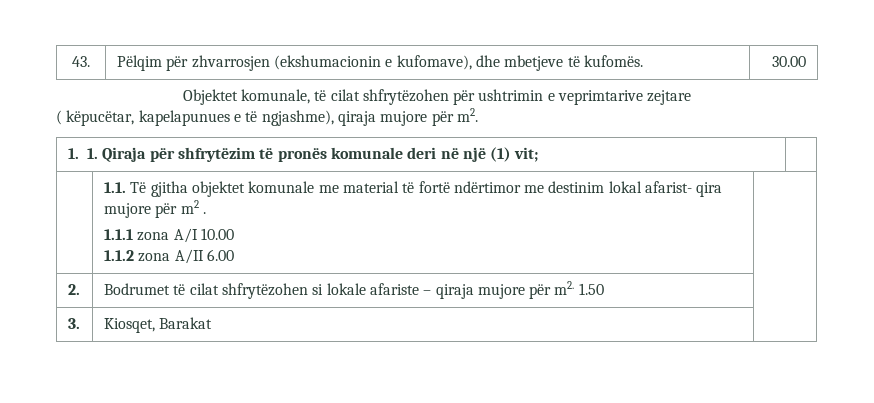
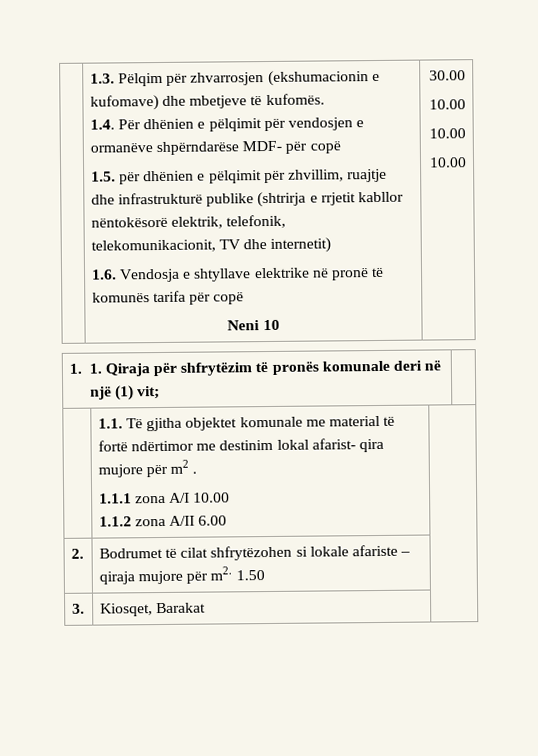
- 43. | Pëlqim për zhvarrosjen (ekshumacionin e kufomave), dhe mbetjeve të kufomës.
+ 1.3. Pëlqim për zhvarrosjen (ekshumacionin e kufomave) dhe mbetjeve të kufomës.
- 30.00
- Objektet komunale, të cilat shfrytëzohen për ushtrimin e veprimtarive zejtare
- ( këpucëtar, kapelapunues e të ngjashme), qiraja mujore për m2.
+ 1.4. Për dhënien e pëlqimit për vendosjen e ormanëve shpërndarëse MDF- për copë
+ 1.5. për dhënien e pëlqimit për zhvillim, ruajtje dhe infrastrukturë publike (shtrirja e rrjetit kabllor nëntokësorë elektrik, telefonik, telekomunikacionit, TV dhe internetit)
+ 1.6. Vendosja e shtyllave elektrike në pronë të komunës tarifa për copë
+ Neni 10 | 30.00
+ 10.00
+ 10.00
+ 10.00

